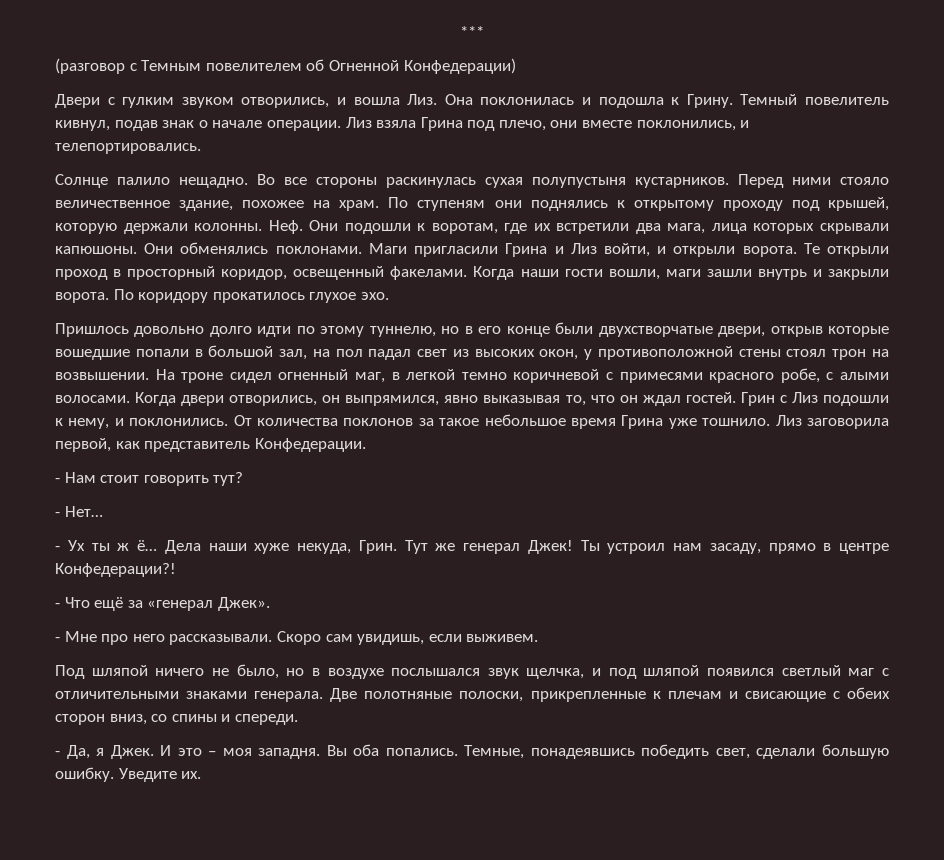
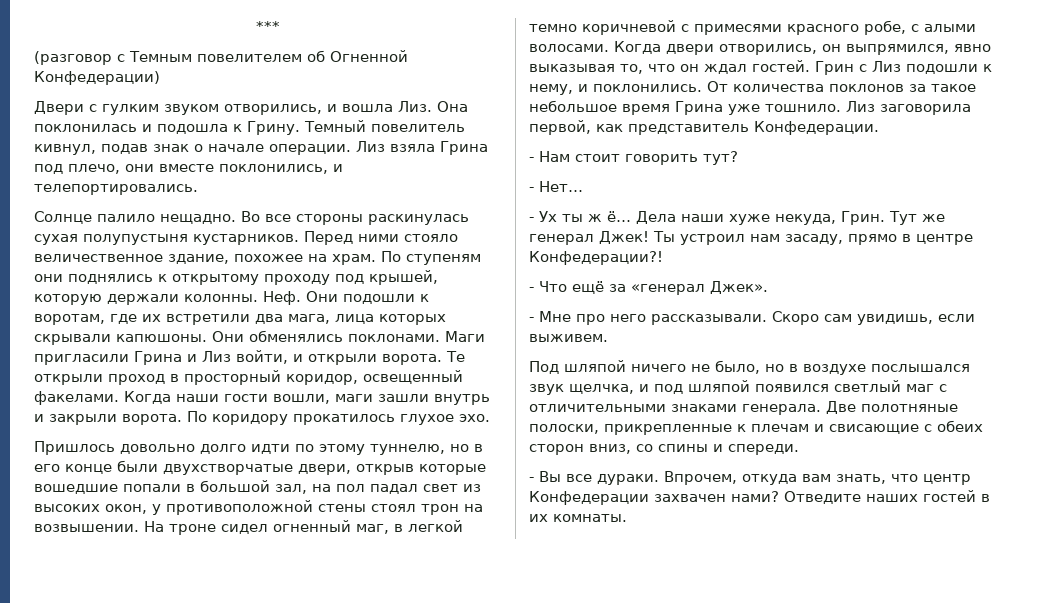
- - Да, я Джек. И это – моя западня. Вы оба попались. Темные, понадеявшись победить свет, сделали большую ошибку. Уведите их.
+ - Вы все дураки. Впрочем, откуда вам знать, что центр Конфедерации захвачен нами? Отведите наших гостей в их комнаты.

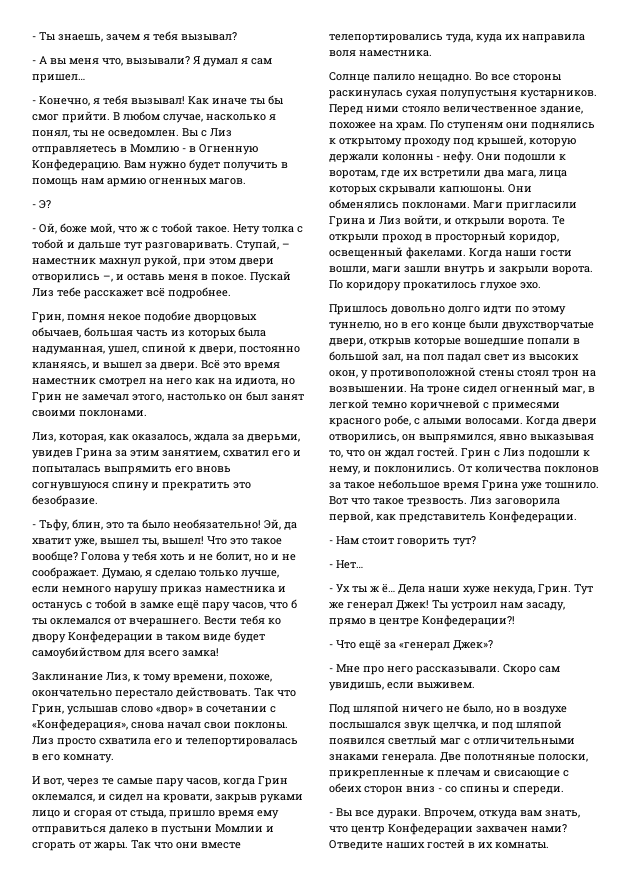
- ***
- (разговор с Темным повелителем об Огненной Конфедерации)
- Двери с гулким звуком отворились, и вошла Лиз. Она поклонилась и подошла к Грину. Темный повелитель кивнул, подав знак о начале операции. Лиз взяла Грина под плечо, они вместе поклонились, и телепортировались.
+ - Ты знаешь, зачем я тебя вызывал?
+ - А вы меня что, вызывали? Я думал я сам пришел…
+ - Конечно, я тебя вызывал! Как иначе ты бы смог прийти. В любом случае, насколько я понял, ты не осведомлен. Вы с Лиз отправляетесь в Момлию - в Огненную Конфедерацию. Вам нужно будет получить в помощь нам армию огненных магов.
+ - Э?
+ - Ой, боже мой, что ж с тобой такое. Нету толка с тобой и дальше тут разговаривать. Ступай, – наместник махнул рукой, при этом двери отворились –, и оставь меня в покое. Пускай Лиз тебе расскажет всё подробнее.
+ Грин, помня некое подобие дворцовых обычаев, большая часть из которых была надуманная, ушел, спиной к двери, постоянно кланяясь, и вышел за двери. Всё это время наместник смотрел на него как на идиота, но Грин не замечал этого, настолько он был занят своими поклонами.
+ Лиз, которая, как оказалось, ждала за дверьми, увидев Грина за этим занятием, схватил его и попыталась выпрямить его вновь согнувшуюся спину и прекратить это безобразие.
+ - Тьфу, блин, это та было необязательно! Эй, да хватит уже, вышел ты, вышел! Что это такое вообще? Голова у тебя хоть и не болит, но и не соображает. Думаю, я сделаю только лучше, если немного нарушу приказ наместника и останусь с тобой в замке ещё пару часов, что б ты оклемался от вчерашнего. Вести тебя ко двору Конфедерации в таком виде будет самоубийством для всего замка!
+ Заклинание Лиз, к тому времени, похоже, окончательно перестало действовать. Так что Грин, услышав слово «двор» в сочетании с «Конфедерация», снова начал свои поклоны. Лиз просто схватила его и телепортировалась в его комнату.
+ И вот, через те самые пару часов, когда Грин оклемался, и сидел на кровати, закрыв руками лицо и сгорая от стыда, пришло время ему отправиться далеко в пустыни Момлии и сгорать от жары. Так что они вместе телепортировались туда, куда их направила воля наместника.
- По ступеням они поднялись к открытому проходу под крышей, которую держали колонны. Неф. Они подошли к воротам, где их встретили два мага, лица которых скрывали капюшоны.
+ По ступеням они поднялись к открытому проходу под крышей, которую держали колонны - нефу. Они подошли к воротам, где их встретили два мага, лица которых скрывали капюшоны.
+ Вот что такое трезвость.
- - Что ещё за «генерал Джек».
+ - Что ещё за «генерал Джек»?
- Две полотняные полоски, прикрепленные к плечам и свисающие с обеих сторон вниз, со спины и спереди.
+ Две полотняные полоски, прикрепленные к плечам и свисающие с обеих сторон вниз - со спины и спереди.

